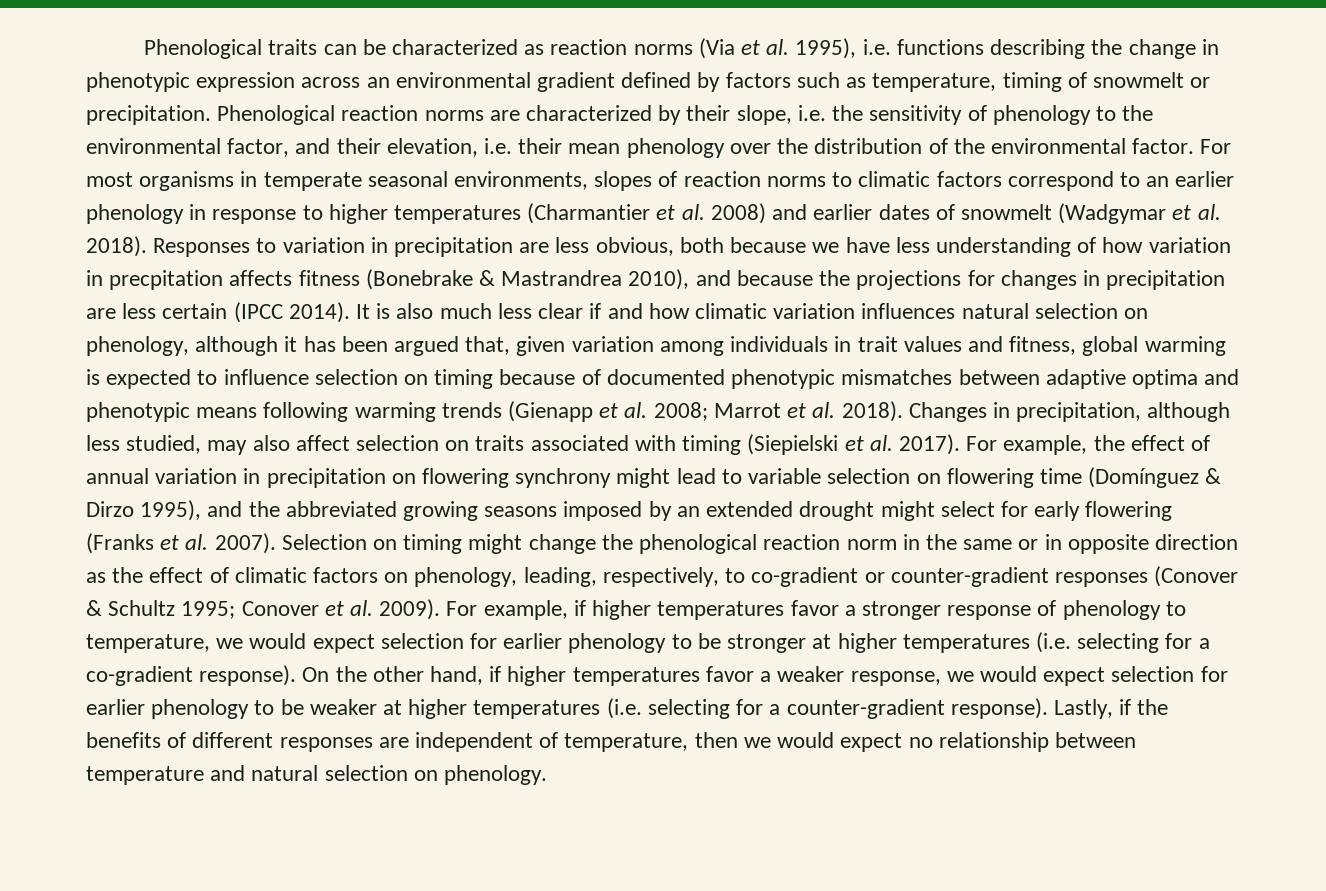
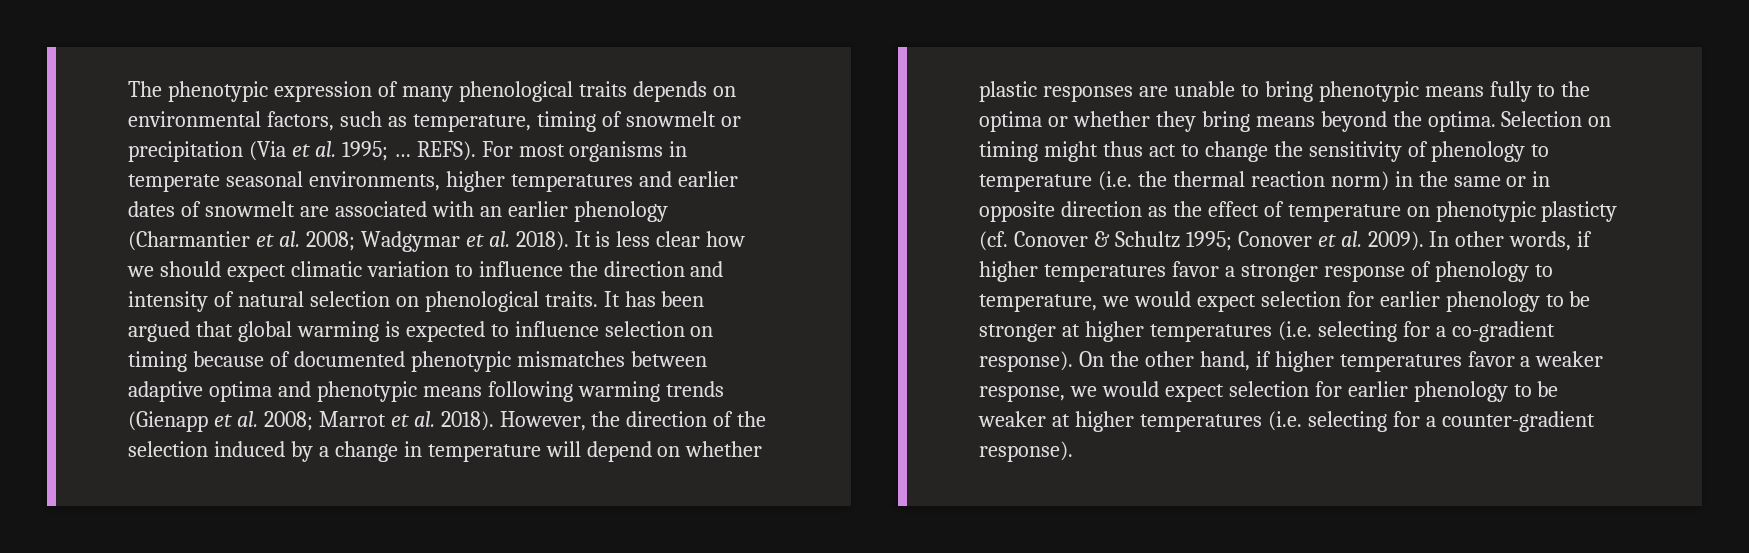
- Phenological traits can be characterized as reaction norms (Via et al. 1995), i.e. functions describing the change in phenotypic expression across an environmental gradient defined by factors such as temperature, timing of snowmelt or precipitation. Phenological reaction norms are characterized by their slope, i.e. the sensitivity of phenology to the environmental factor, and their elevation, i.e. their mean phenology over the distribution of the environmental factor.
+ The phenotypic expression of many phenological traits depends on environmental factors, such as temperature, timing of snowmelt or precipitation (Via et al. 1995; … REFS).
- For most organisms in temperate seasonal environments, slopes of reaction norms to climatic factors correspond to an earlier phenology in response to higher temperatures (Charmantier et al. 2008) and earlier dates of snowmelt (Wadgymar et al. 2018). Responses to variation in precipitation are less obvious, both because we have less understanding of how variation in precpitation affects fitness (Bonebrake & Mastrandrea 2010), and because the projections for changes in precipitation are less certain (IPCC 2014). It is also much less clear if and how climatic variation influences natural selection on phenology, although it has been argued that, given variation among individuals in trait values and fitness, global warming is expected to influence selection on timing because of documented phenotypic mismatches between adaptive optima and phenotypic means following warming trends (Gienapp et al. 2008; Marrot et al. 2018).
+ For most organisms in temperate seasonal environments, higher temperatures and earlier dates of snowmelt are associated with an earlier phenology (Charmantier et al. 2008; Wadgymar et al. 2018). It is less clear how we should expect climatic variation to influence the direction and intensity of natural selection on phenological traits. It has been argued that global warming is expected to influence selection on timing because of documented phenotypic mismatches between adaptive optima and phenotypic means following warming trends (Gienapp et al. 2008; Marrot et al. 2018).
- Changes in precipitation, although less studied, may also affect selection on traits associated with timing (Siepielski et al. 2017). For example, the effect of annual variation in precipitation on flowering synchrony might lead to variable selection on flowering time (Domínguez & Dirzo 1995), and the abbreviated growing seasons imposed by an extended drought might select for early flowering (Franks et al. 2007). Selection on timing might change the phenological reaction norm in the same or in opposite direction as the effect of climatic factors on phenology, leading, respectively, to co-gradient or counter-gradient responses (Conover & Schultz 1995; Conover et al. 2009).
+ However, the direction of the selection induced by a change in temperature will depend on whether plastic responses are unable to bring phenotypic means fully to the optima or whether they bring means beyond the optima. Selection on timing might thus act to change the sensitivity of phenology to temperature (i.e. the thermal reaction norm) in the same or in opposite direction as the effect of temperature on phenotypic plasticty (cf. Conover & Schultz 1995; Conover et al. 2009).
- For example, if higher temperatures favor a stronger response of phenology to temperature, we would expect selection for earlier phenology to be stronger at higher temperatures (i.e. selecting for a co-gradient response).
+ In other words, if higher temperatures favor a stronger response of phenology to temperature, we would expect selection for earlier phenology to be stronger at higher temperatures (i.e. selecting for a co-gradient response).
- Lastly, if the benefits of different responses are independent of temperature, then we would expect no relationship between temperature and natural selection on phenology.

